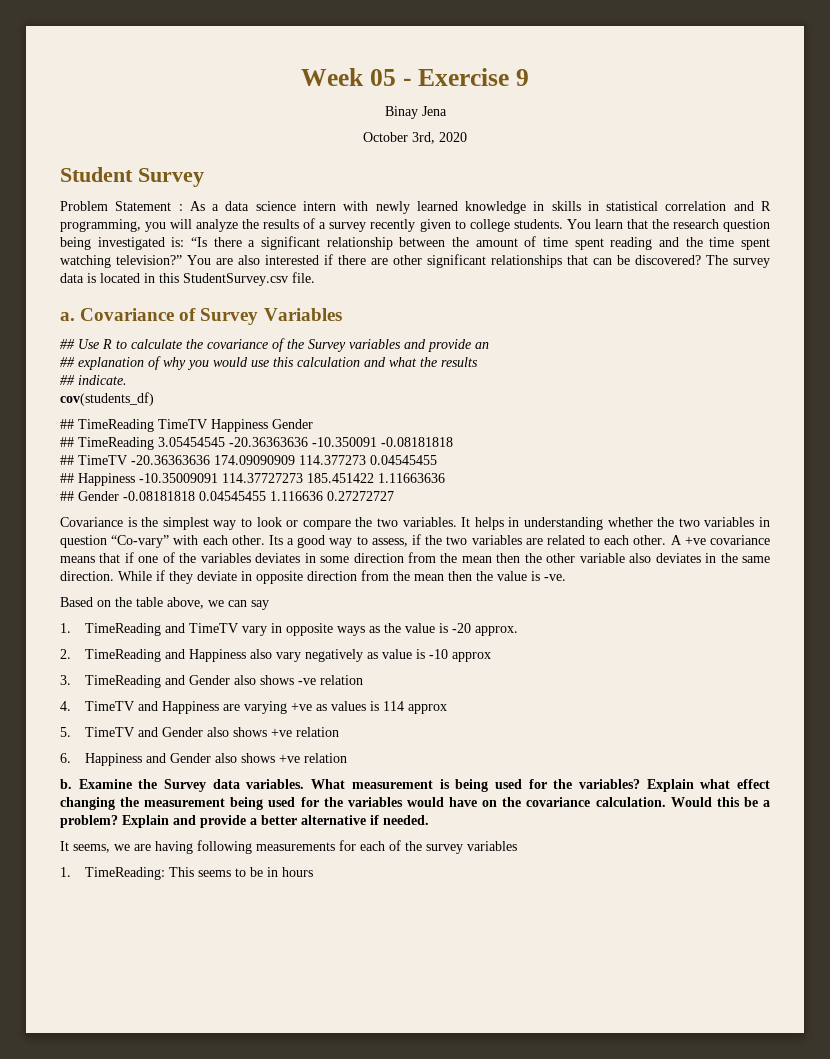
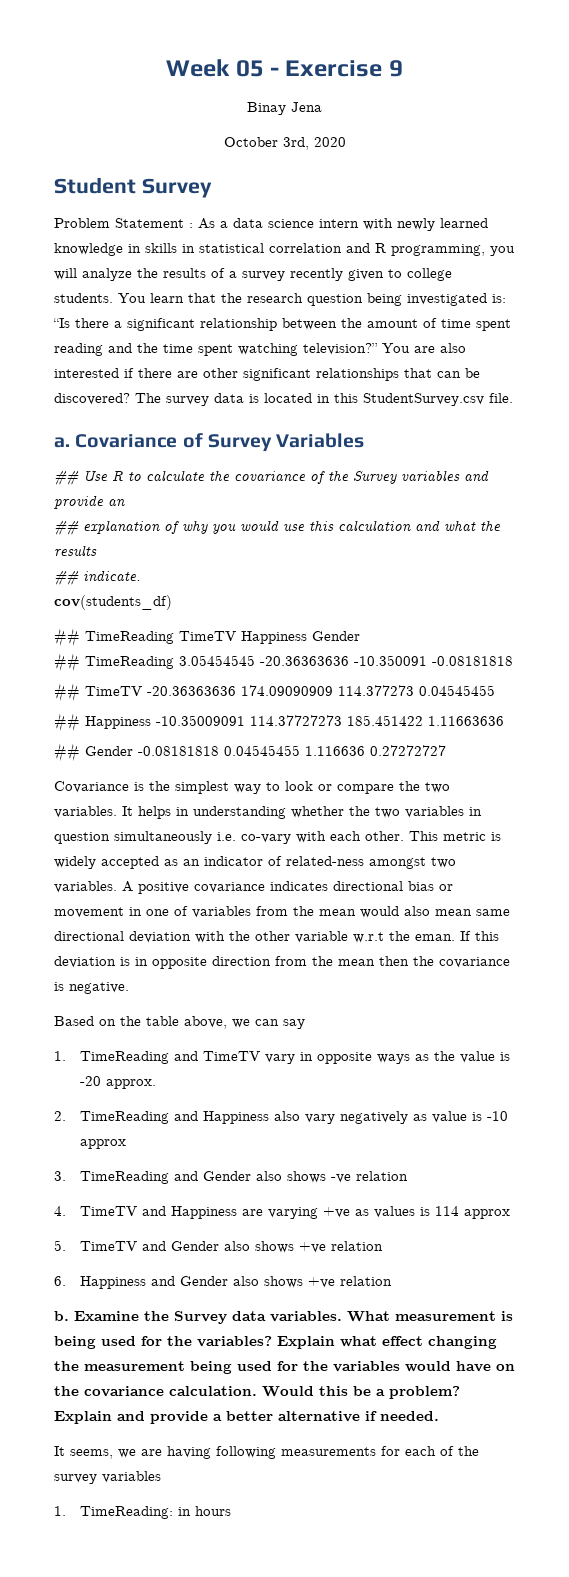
- It helps in understanding whether the two variables in question “Co-vary” with each other. Its a good way to assess, if the two variables are related to each other. A +ve covariance means that if one of the variables deviates in some direction from the mean then the other variable also deviates in the same direction. While if they deviate in opposite direction from the mean then the value is -ve.
+ It helps in understanding whether the two variables in question simultaneously i.e. co-vary with each other. This metric is widely accepted as an indicator of related-ness amongst two variables. A positive covariance indicates directional bias or movement in one of variables from the mean would also mean same directional deviation with the other variable w.r.t the eman. If this deviation is in opposite direction from the mean then the covariance is negative.
- 1. TimeReading: This seems to be in hours
+ 1. TimeReading: in hours

